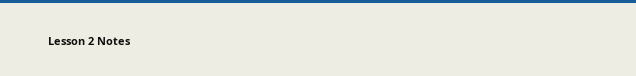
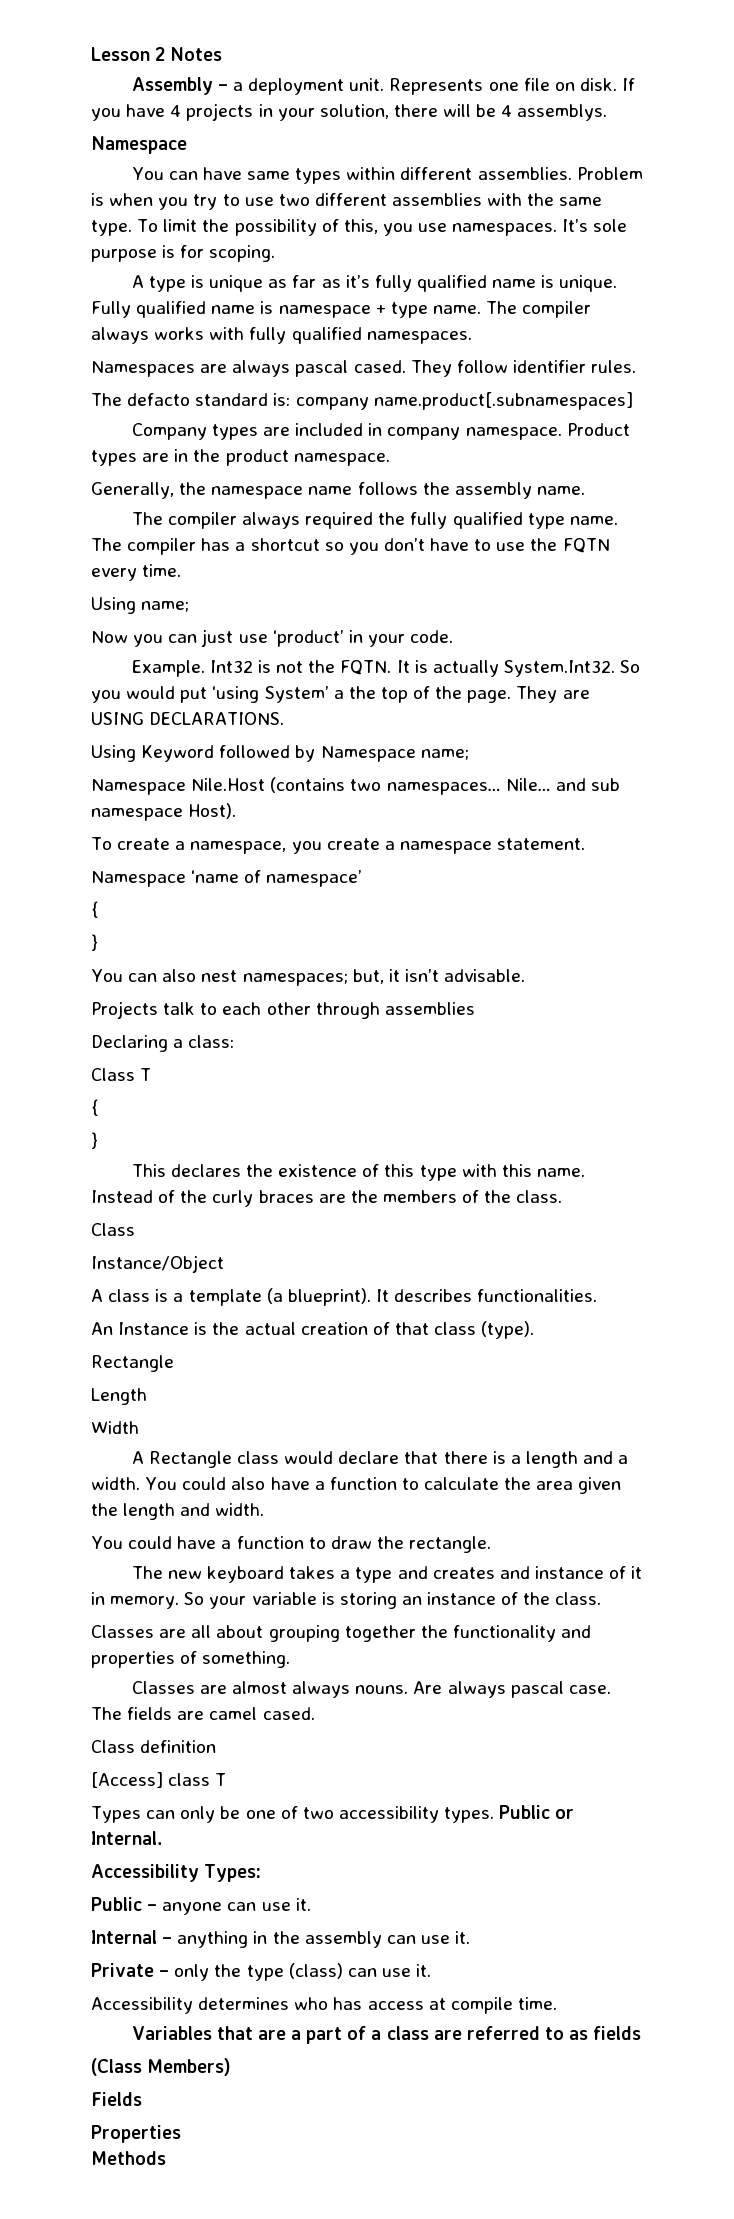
+ Assembly – a deployment unit. Represents one file on disk. If you have 4 projects in your solution, there will be 4 assemblys.
+ Namespace
+ You can have same types within different assemblies. Problem is when you try to use two different assemblies with the same type. To limit the possibility of this, you use namespaces. It’s sole purpose is for scoping.
+ A type is unique as far as it’s fully qualified name is unique. Fully qualified name is namespace + type name. The compiler always works with fully qualified namespaces.
+ Namespaces are always pascal cased. They follow identifier rules.
+ The defacto standard is: company name.product[.subnamespaces]
+ Company types are included in company namespace. Product types are in the product namespace.
+ Generally, the namespace name follows the assembly name.
+ The compiler always required the fully qualified type name. The compiler has a shortcut so you don’t have to use the FQTN every time.
+ Using name;
+ Now you can just use ‘product’ in your code.
+ Example. Int32 is not the FQTN. It is actually System.Int32. So you would put ‘using System’ a the top of the page. They are USING DECLARATIONS.
+ Using Keyword followed by Namespace name;
+ Namespace Nile.Host (contains two namespaces… Nile… and sub namespace Host).
+ To create a namespace, you create a namespace statement.
+ Namespace ‘name of namespace’
+ {
+ }
+ You can also nest namespaces; but, it isn’t advisable.
+ Projects talk to each other through assemblies
+ Declaring a class:
+ Class T
+ {
+ }
+ This declares the existence of this type with this name. Instead of the curly braces are the members of the class.
+ Class
+ Instance/Object
+ A class is a template (a blueprint). It describes functionalities.
+ An Instance is the actual creation of that class (type).
+ Rectangle
+ Length
+ Width
+ A Rectangle class would declare that there is a length and a width. You could also have a function to calculate the area given the length and width.
+ You could have a function to draw the rectangle.
+ The new keyboard takes a type and creates and instance of it in memory. So your variable is storing an instance of the class.
+ Classes are all about grouping together the functionality and properties of something.
+ Classes are almost always nouns. Are always pascal case. The fields are camel cased.
+ Class definition
+ [Access] class T
+ Types can only be one of two accessibility types. Public or Internal.
+ Accessibility Types:
+ Public – anyone can use it.
+ Internal – anything in the assembly can use it.
+ Private – only the type (class) can use it.
+ Accessibility determines who has access at compile time.
+ Variables that are a part of a class are referred to as fields
+ (Class Members)
+ Fields
+ Properties
+ Methods

